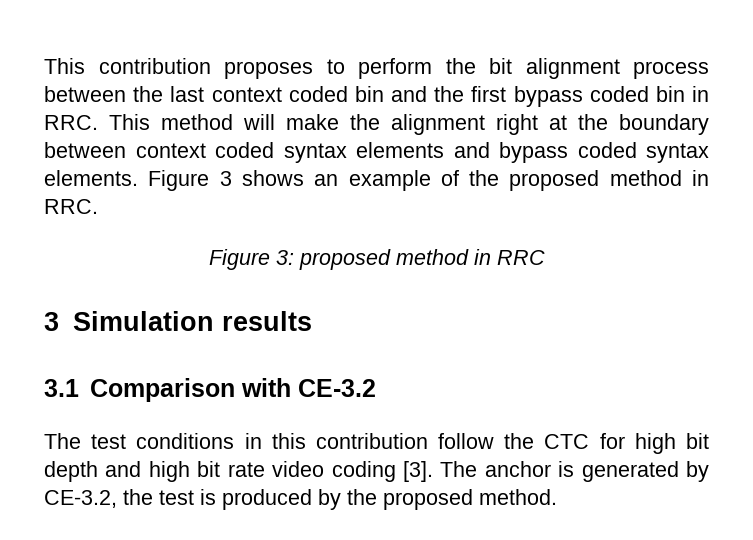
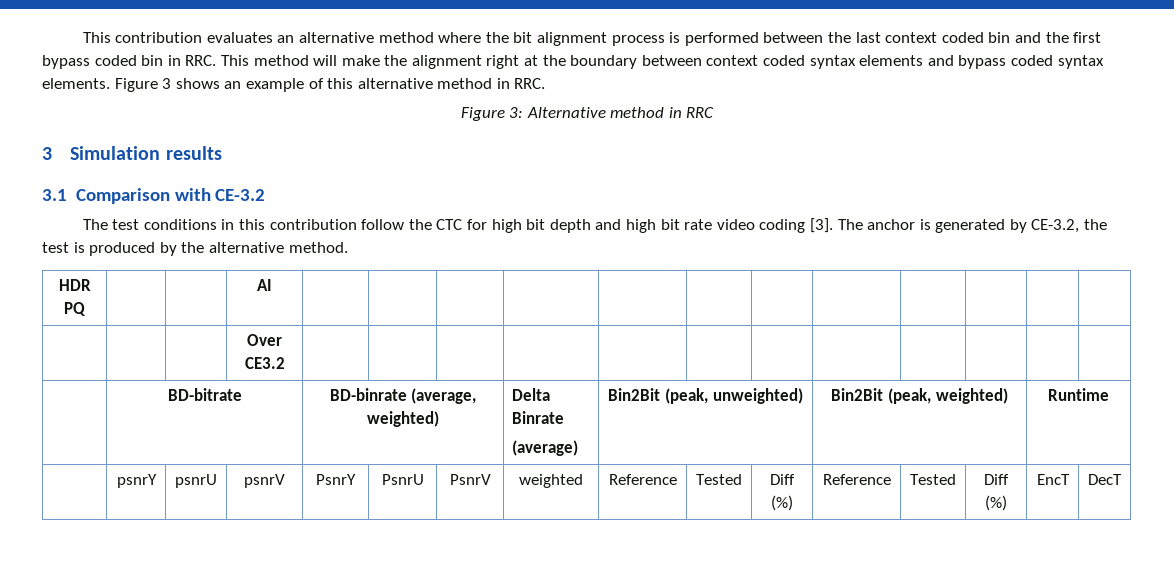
- This contribution proposes to perform the bit alignment process between the last context coded bin and the first bypass coded bin in RRC. This method will make the alignment right at the boundary between context coded syntax elements and bypass coded syntax elements.
+ This contribution evaluates an alternative method where the bit alignment process is performed between the last context coded bin and the first bypass coded bin in RRC. This method will make the alignment right at the boundary between context coded syntax elements and bypass coded syntax elements.
- Figure 3 shows an example of the proposed method in RRC.
+ Figure 3 shows an example of this alternative method in RRC.
- Figure 3: proposed method in RRC
+ Figure 3: Alternative method in RRC
- The anchor is generated by CE-3.2, the test is produced by the proposed method.
+ The anchor is generated by CE-3.2, the test is produced by the alternative method.
+ HDR PQ | | | AI | | | | | | | | | | | |
+ | | | Over CE3.2 | | | | | | | | | | | |
+ | BD-bitrate | BD-binrate (average, weighted) | Delta Binrate
+ (average) | Bin2Bit (peak, unweighted) | Bin2Bit (peak, weighted) | Runtime
+ | psnrY | psnrU | psnrV | PsnrY | PsnrU | PsnrV | weighted | Reference | Tested | Diff (%) | Reference | Tested | Diff (%) | EncT | DecT

